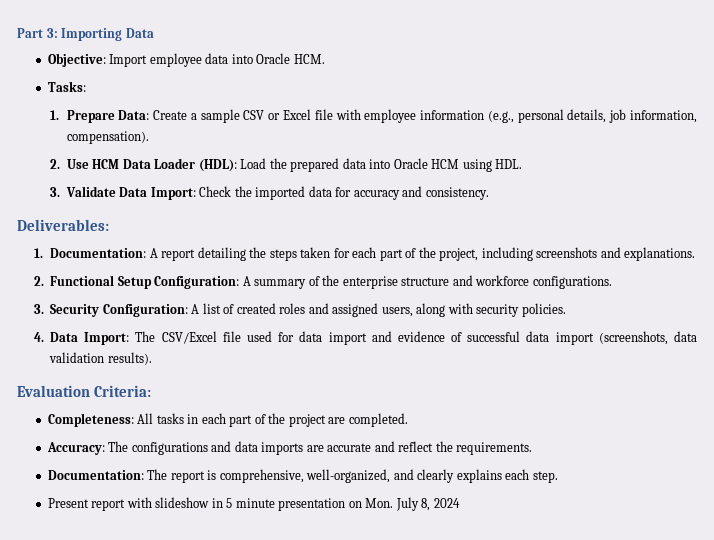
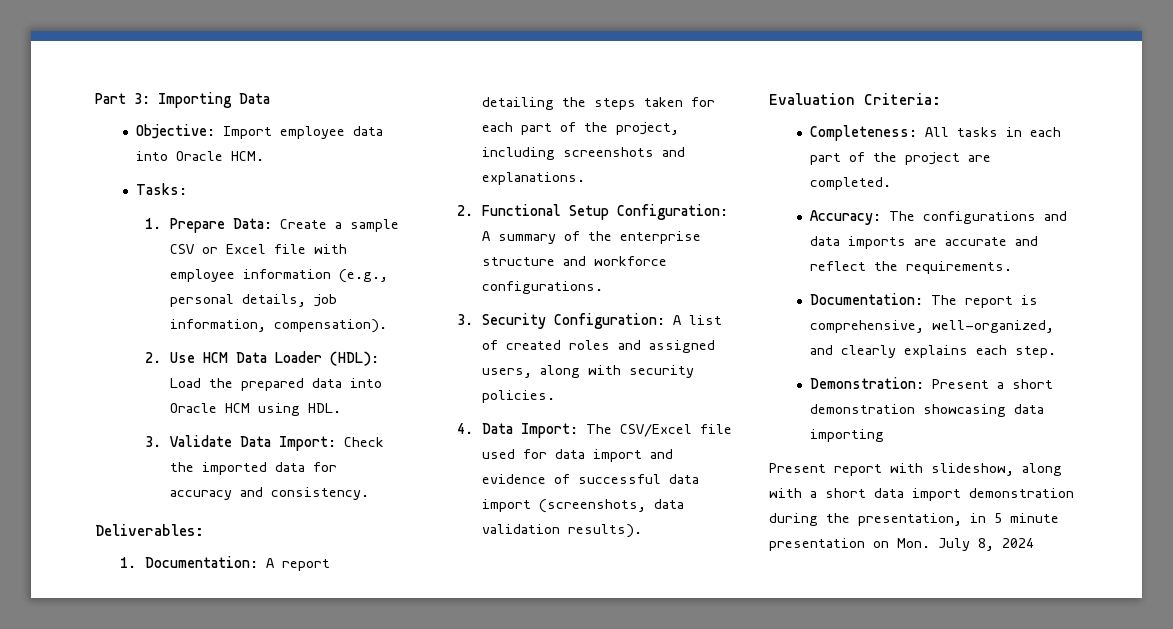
- Present report with slideshow in 5 minute presentation on Mon. July 8, 2024
+ Demonstration: Present a short demonstration showcasing data importing
+ Present report with slideshow, along with a short data import demonstration during the presentation, in 5 minute presentation on Mon. July 8, 2024

